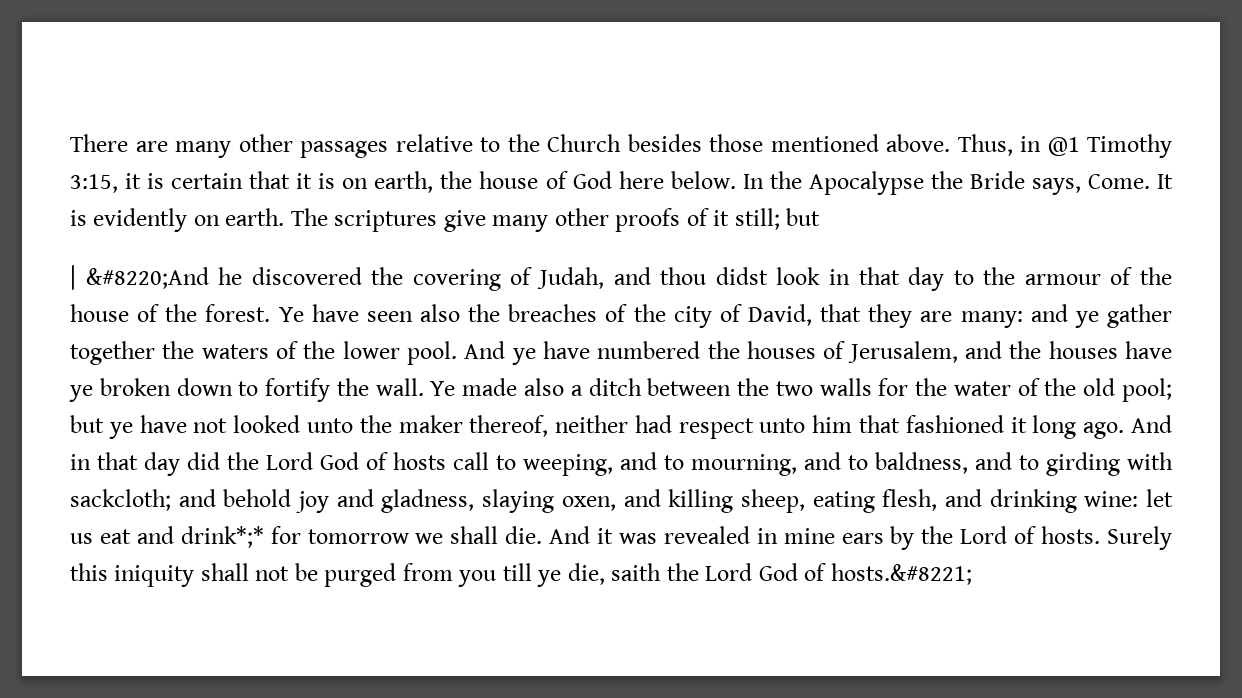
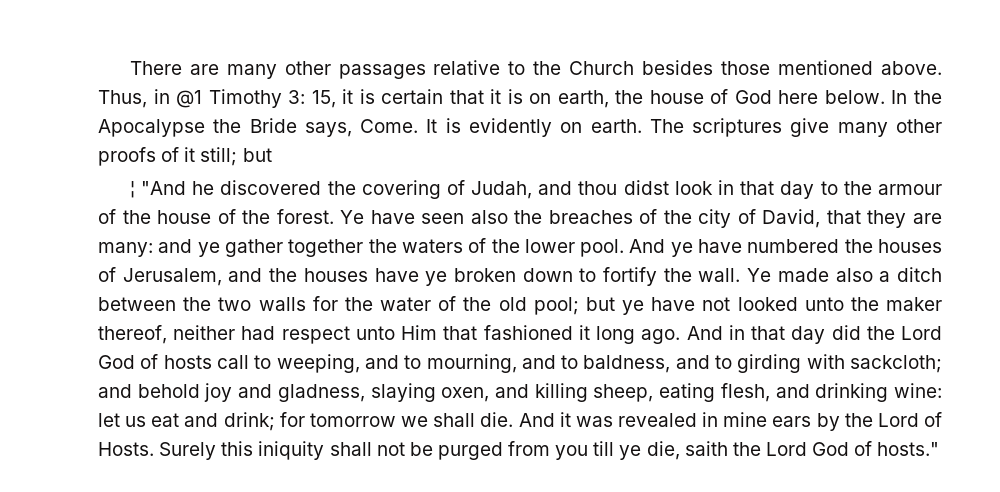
- Thus, in @1 Timothy 3:15, it is certain that it is on earth, the house of God here below.
+ Thus, in @1 Timothy 3: 15, it is certain that it is on earth, the house of God here below.
- | &#8220;And he discovered the covering of Judah, and thou didst look in that day to the armour of the house of the forest.
+ ¦ "And he discovered the covering of Judah, and thou didst look in that day to the armour of the house of the forest.
- Ye made also a ditch between the two walls for the water of the old pool; but ye have not looked unto the maker thereof, neither had respect unto him that fashioned it long ago.
+ Ye made also a ditch between the two walls for the water of the old pool; but ye have not looked unto the maker thereof, neither had respect unto Him that fashioned it long ago.
- And in that day did the Lord God of hosts call to weeping, and to mourning, and to baldness, and to girding with sackcloth; and behold joy and gladness, slaying oxen, and killing sheep, eating flesh, and drinking wine: let us eat and drink*;* for tomorrow we shall die.
+ And in that day did the Lord God of hosts call to weeping, and to mourning, and to baldness, and to girding with sackcloth; and behold joy and gladness, slaying oxen, and killing sheep, eating flesh, and drinking wine: let us eat and drink; for tomorrow we shall die.
- And it was revealed in mine ears by the Lord of hosts.
+ And it was revealed in mine ears by the Lord of Hosts.
- Surely this iniquity shall not be purged from you till ye die, saith the Lord God of hosts.&#8221;
+ Surely this iniquity shall not be purged from you till ye die, saith the Lord God of hosts."

